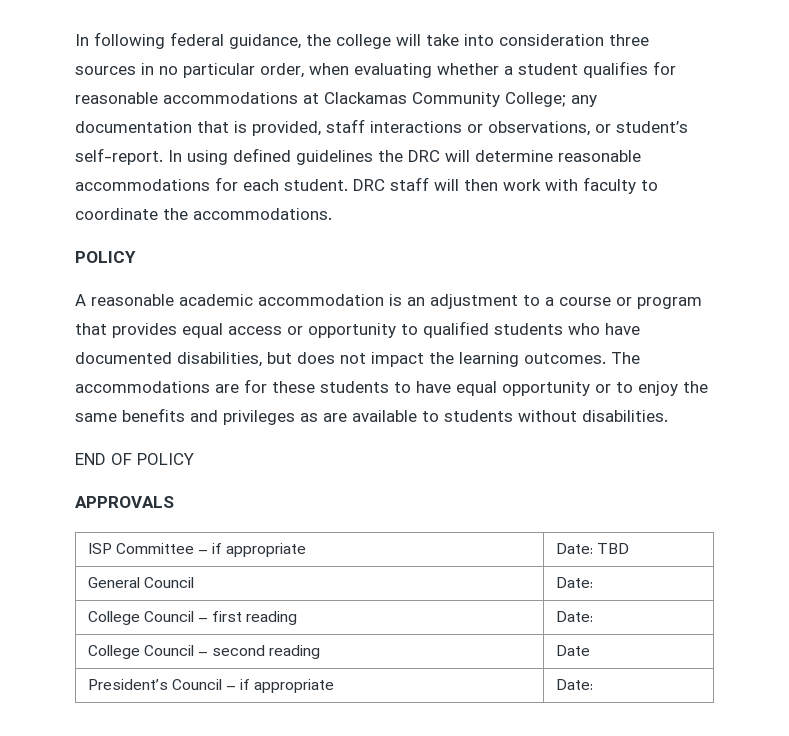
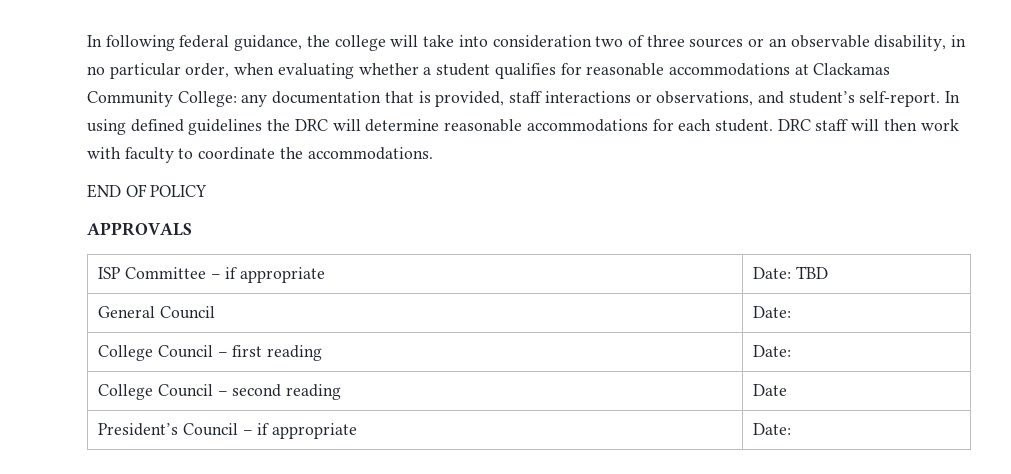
- In following federal guidance, the college will take into consideration three sources in no particular order, when evaluating whether a student qualifies for reasonable accommodations at Clackamas Community College; any documentation that is provided, staff interactions or observations, or student’s self-report.
+ In following federal guidance, the college will take into consideration two of three sources or an observable disability, in no particular order, when evaluating whether a student qualifies for reasonable accommodations at Clackamas Community College: any documentation that is provided, staff interactions or observations, and student’s self-report.
  DRC staff will then work with faculty to coordinate the accommodations.
- POLICY
- A reasonable academic accommodation is an adjustment to a course or program that provides equal access or opportunity to qualified students who have documented disabilities, but does not impact the learning outcomes. The accommodations are for these students to have equal opportunity or to enjoy the same benefits and privileges as are available to students without disabilities.

